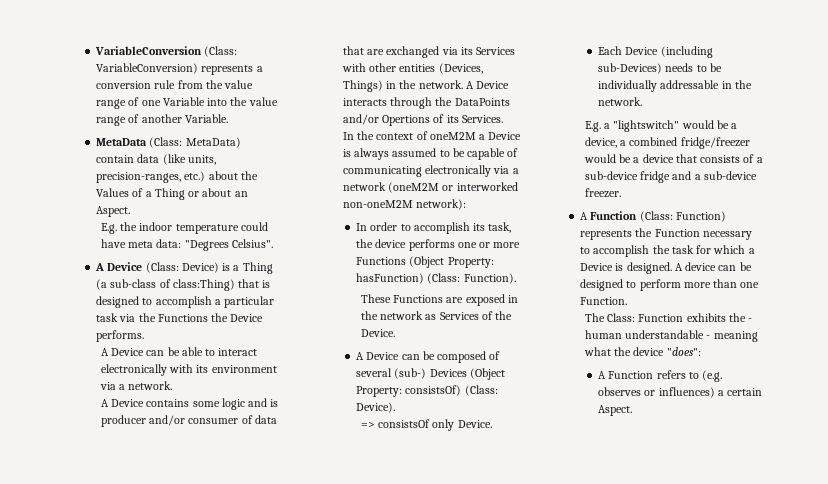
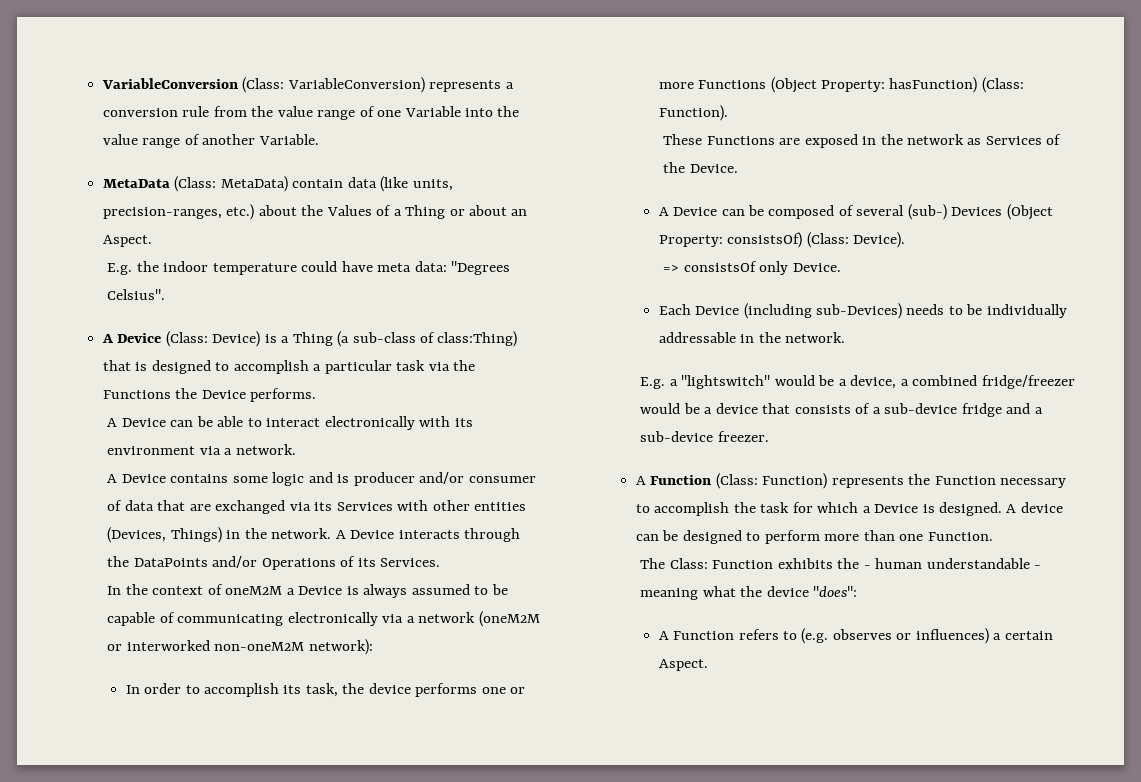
- A Device interacts through the DataPoints and/or Opertions of its Services.
+ A Device interacts through the DataPoints and/or Operations of its Services.

